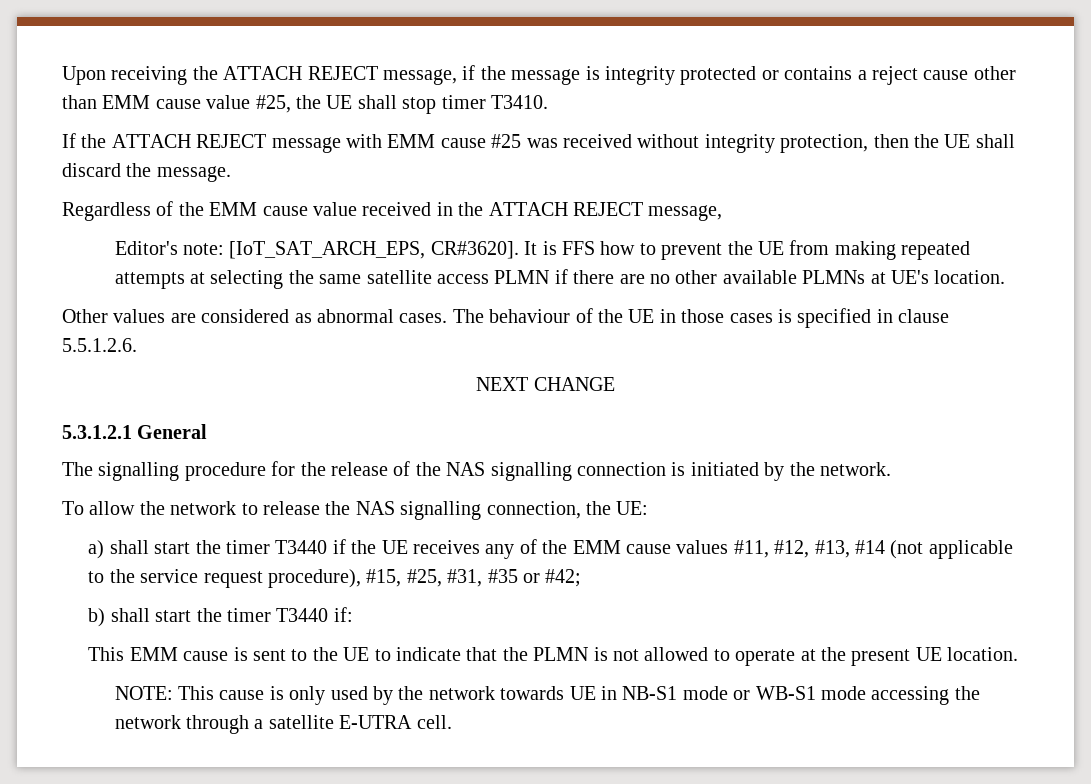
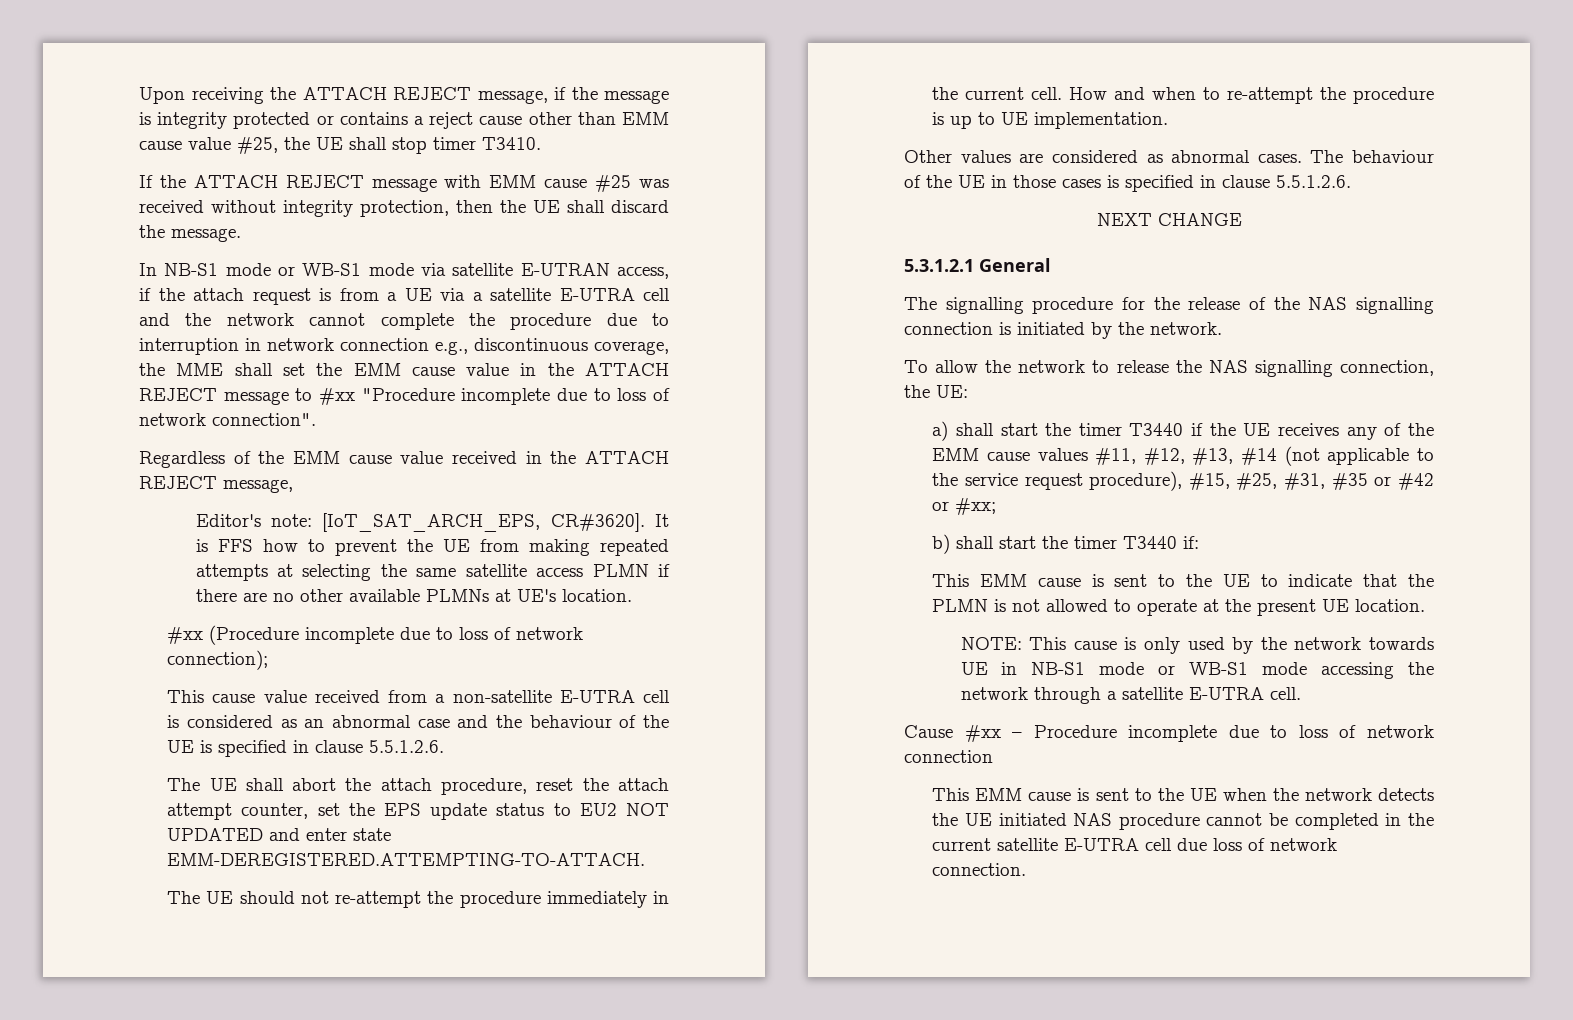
+ In NB-S1 mode or WB-S1 mode via satellite E-UTRAN access, if the attach request is from a UE via a satellite E-UTRA cell and the network cannot complete the procedure due to interruption in network connection e.g., discontinuous coverage, the MME shall set the EMM cause value in the ATTACH REJECT message to #xx "Procedure incomplete due to loss of network connection".
+ #xx (Procedure incomplete due to loss of network connection);
+ This cause value received from a non-satellite E-UTRA cell is considered as an abnormal case and the behaviour of the UE is specified in clause 5.5.1.2.6.
+ The UE shall abort the attach procedure, reset the attach attempt counter, set the EPS update status to EU2 NOT UPDATED and enter state EMM-DEREGISTERED.ATTEMPTING-TO-ATTACH.
+ The UE should not re-attempt the procedure immediately in the current cell. How and when to re-attempt the procedure is up to UE implementation.
- a) shall start the timer T3440 if the UE receives any of the EMM cause values #11, #12, #13, #14 (not applicable to the service request procedure), #15, #25, #31, #35 or #42;
+ a) shall start the timer T3440 if the UE receives any of the EMM cause values #11, #12, #13, #14 (not applicable to the service request procedure), #15, #25, #31, #35 or #42 or #xx;
+ Cause #xx – Procedure incomplete due to loss of network connection
+ This EMM cause is sent to the UE when the network detects the UE initiated NAS procedure cannot be completed in the current satellite E-UTRA cell due loss of network connection.

